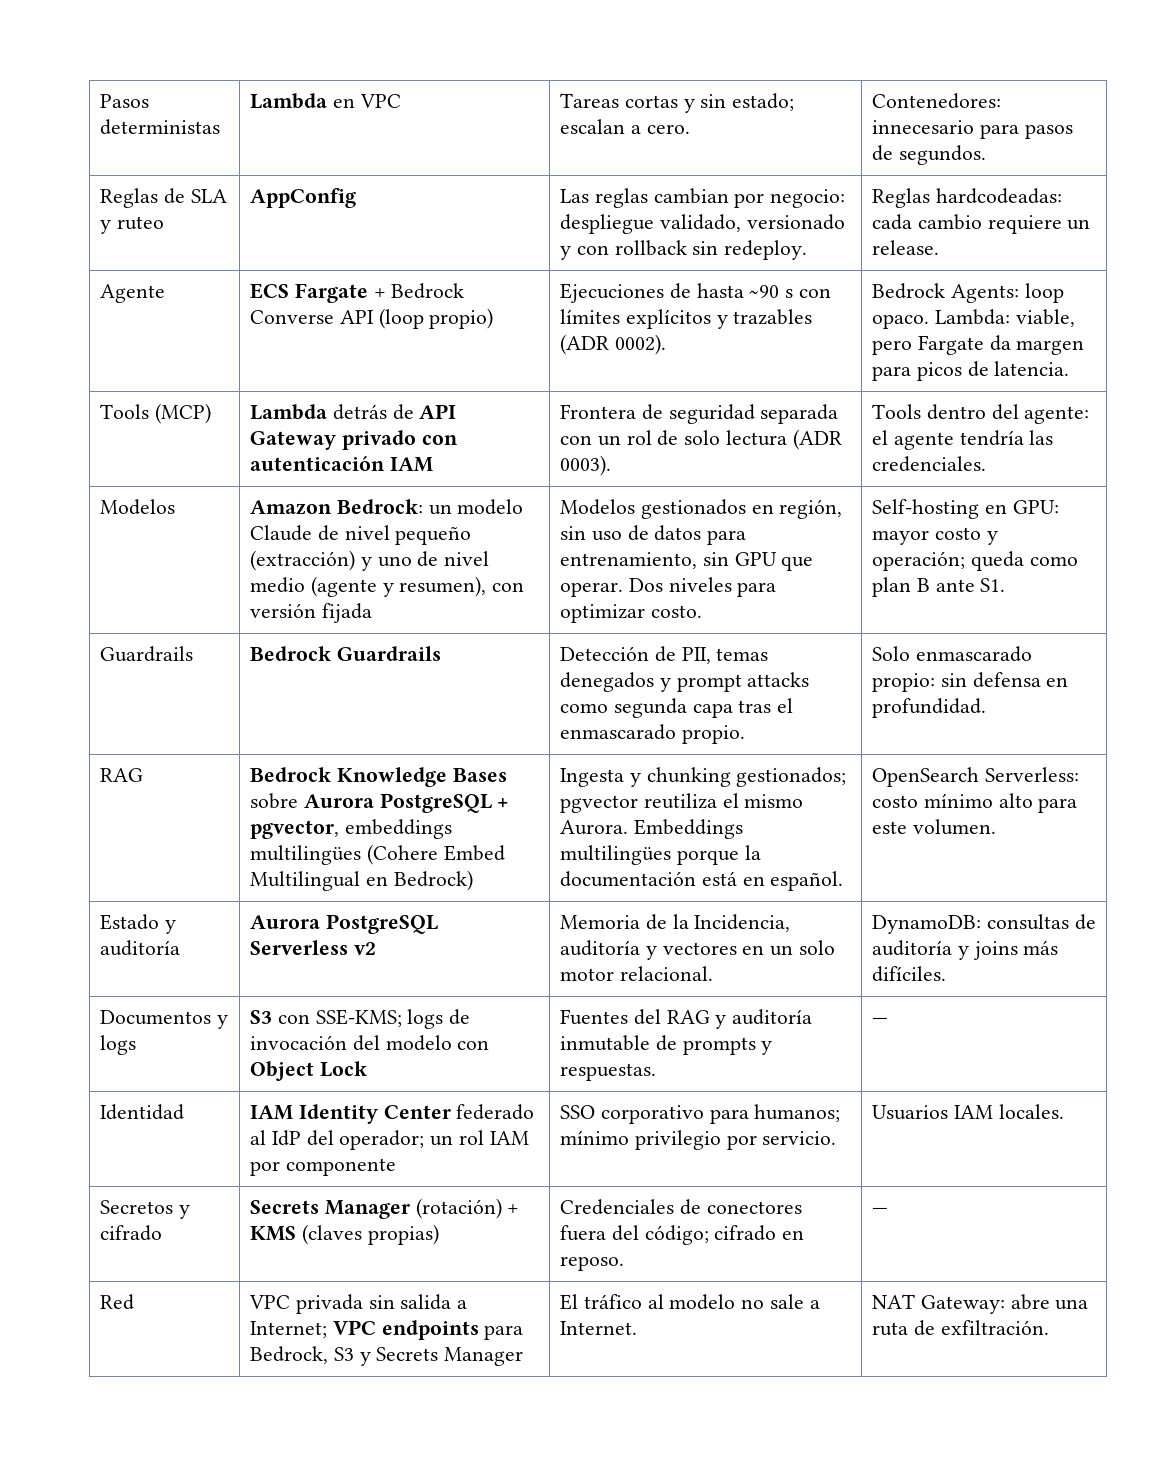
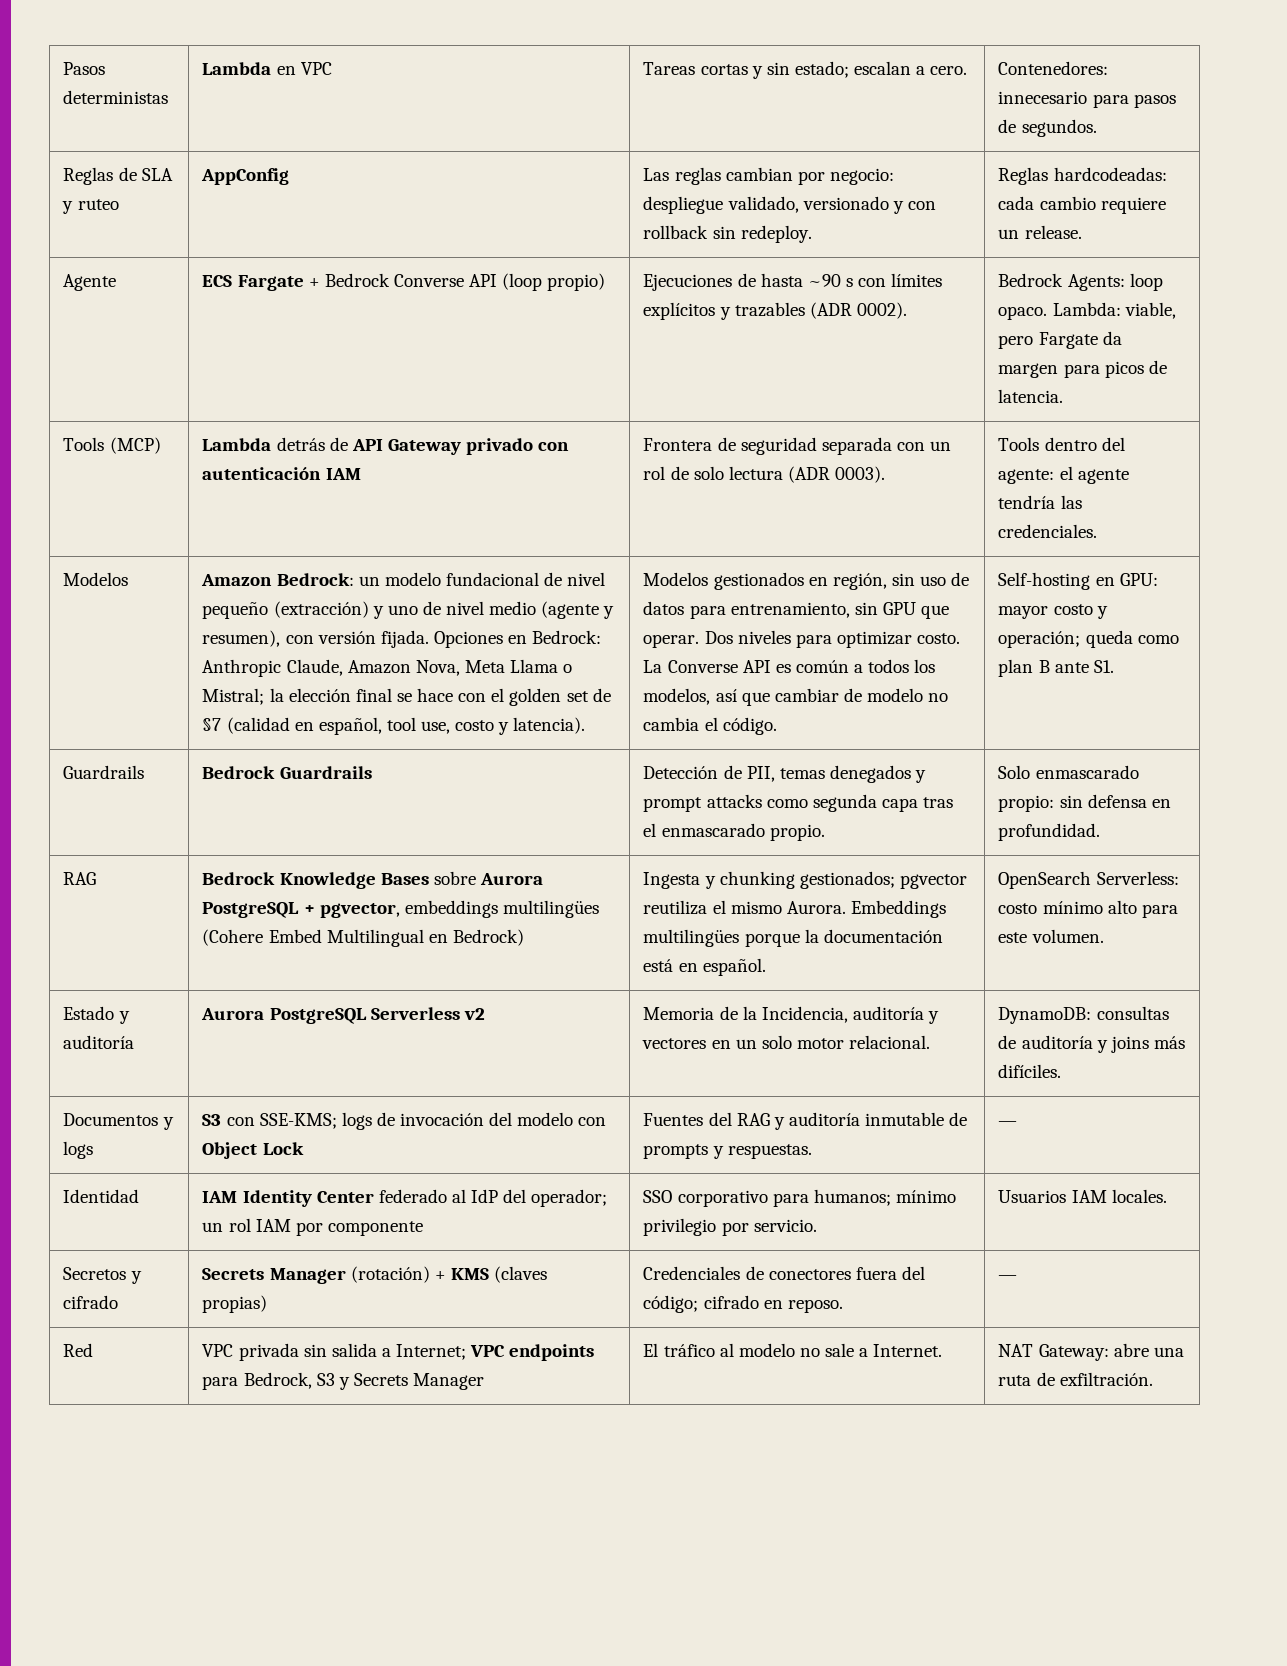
- Amazon Bedrock: un modelo Claude de nivel pequeño (extracción) y uno de nivel medio (agente y resumen), con versión fijada
+ Amazon Bedrock: un modelo fundacional de nivel pequeño (extracción) y uno de nivel medio (agente y resumen), con versión fijada. Opciones en Bedrock: Anthropic Claude, Amazon Nova, Meta Llama o Mistral; la elección final se hace con el golden set de §7 (calidad en español, tool use, costo y latencia).
+ La Converse API es común a todos los modelos, así que cambiar de modelo no cambia el código.

